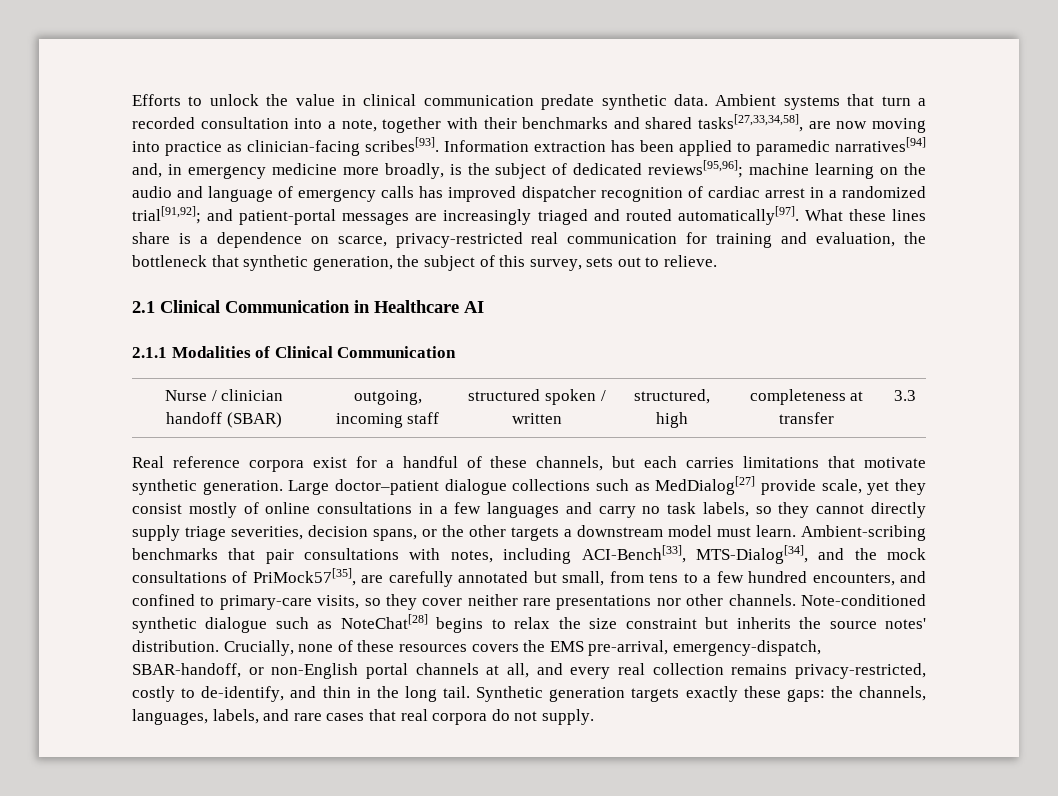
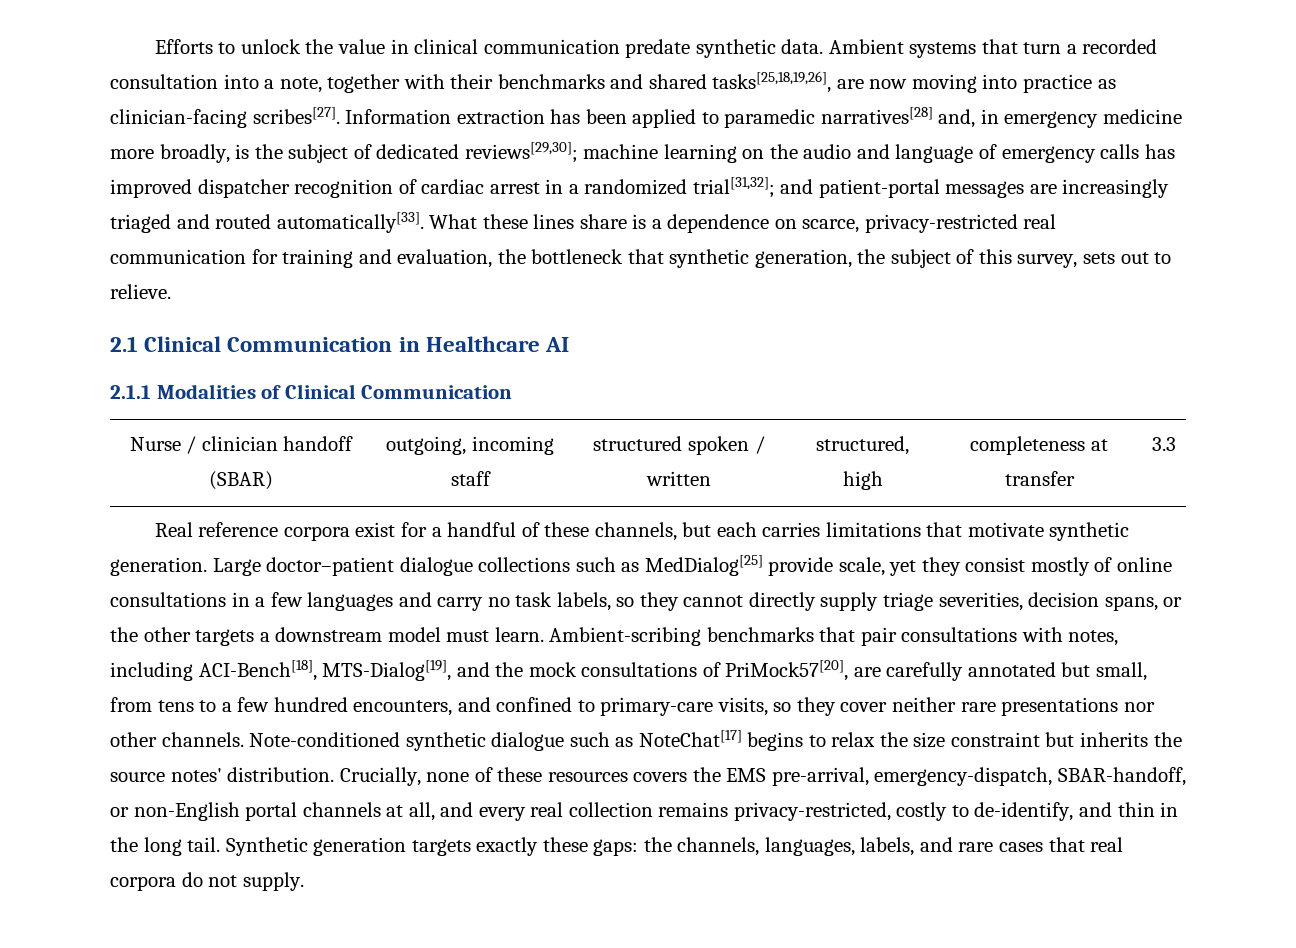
- Ambient systems that turn a recorded consultation into a note, together with their benchmarks and shared tasks[27,33,34,58], are now moving into practice as clinician-facing scribes[93].
+ Ambient systems that turn a recorded consultation into a note, together with their benchmarks and shared tasks[25,18,19,26], are now moving into practice as clinician-facing scribes[27].
- Information extraction has been applied to paramedic narratives[94] and, in emergency medicine more broadly, is the subject of dedicated reviews[95,96]; machine learning on the audio and language of emergency calls has improved dispatcher recognition of cardiac arrest in a randomized trial[91,92]; and patient-portal messages are increasingly triaged and routed automatically[97].
+ Information extraction has been applied to paramedic narratives[28] and, in emergency medicine more broadly, is the subject of dedicated reviews[29,30]; machine learning on the audio and language of emergency calls has improved dispatcher recognition of cardiac arrest in a randomized trial[31,32]; and patient-portal messages are increasingly triaged and routed automatically[33].
- Large doctor–patient dialogue collections such as MedDialog[27] provide scale, yet they consist mostly of online consultations in a few languages and carry no task labels, so they cannot directly supply triage severities, decision spans, or the other targets a downstream model must learn.
+ Large doctor–patient dialogue collections such as MedDialog[25] provide scale, yet they consist mostly of online consultations in a few languages and carry no task labels, so they cannot directly supply triage severities, decision spans, or the other targets a downstream model must learn.
- Ambient-scribing benchmarks that pair consultations with notes, including ACI-Bench[33], MTS-Dialog[34], and the mock consultations of PriMock57[35], are carefully annotated but small, from tens to a few hundred encounters, and confined to primary-care visits, so they cover neither rare presentations nor other channels.
+ Ambient-scribing benchmarks that pair consultations with notes, including ACI-Bench[18], MTS-Dialog[19], and the mock consultations of PriMock57[20], are carefully annotated but small, from tens to a few hundred encounters, and confined to primary-care visits, so they cover neither rare presentations nor other channels.
- Note-conditioned synthetic dialogue such as NoteChat[28] begins to relax the size constraint but inherits the source notes' distribution.
+ Note-conditioned synthetic dialogue such as NoteChat[17] begins to relax the size constraint but inherits the source notes' distribution.

